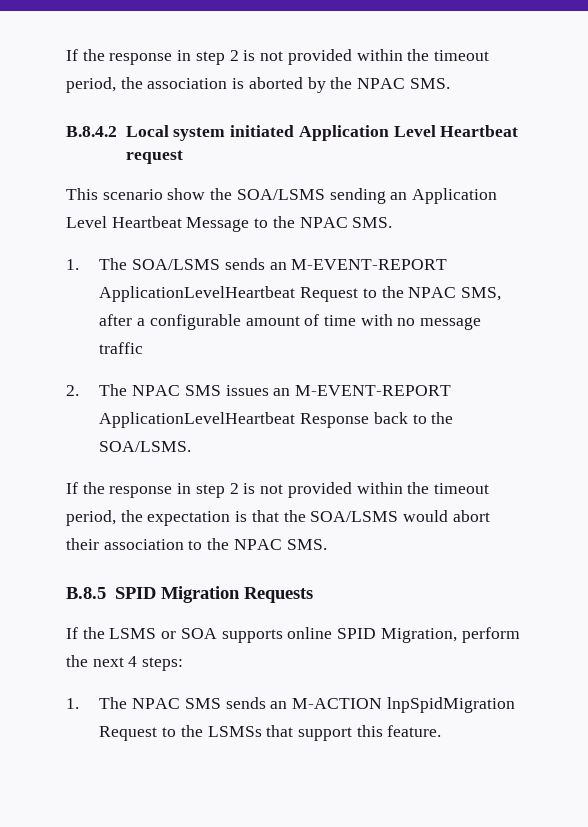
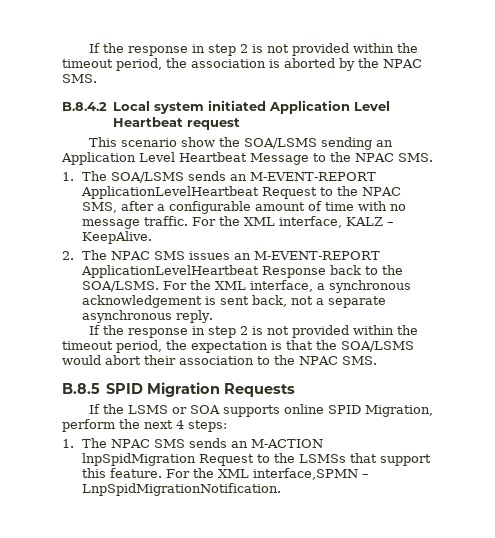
- 1. The SOA/LSMS sends an M-EVENT-REPORT ApplicationLevelHeartbeat Request to the NPAC SMS, after a configurable amount of time with no message traffic
+ 1. The SOA/LSMS sends an M-EVENT-REPORT ApplicationLevelHeartbeat Request to the NPAC SMS, after a configurable amount of time with no message traffic. For the XML interface, KALZ – KeepAlive.
+ For the XML interface, a synchronous acknowledgement is sent back, not a separate asynchronous reply.
+ For the XML interface,SPMN – LnpSpidMigrationNotification.

